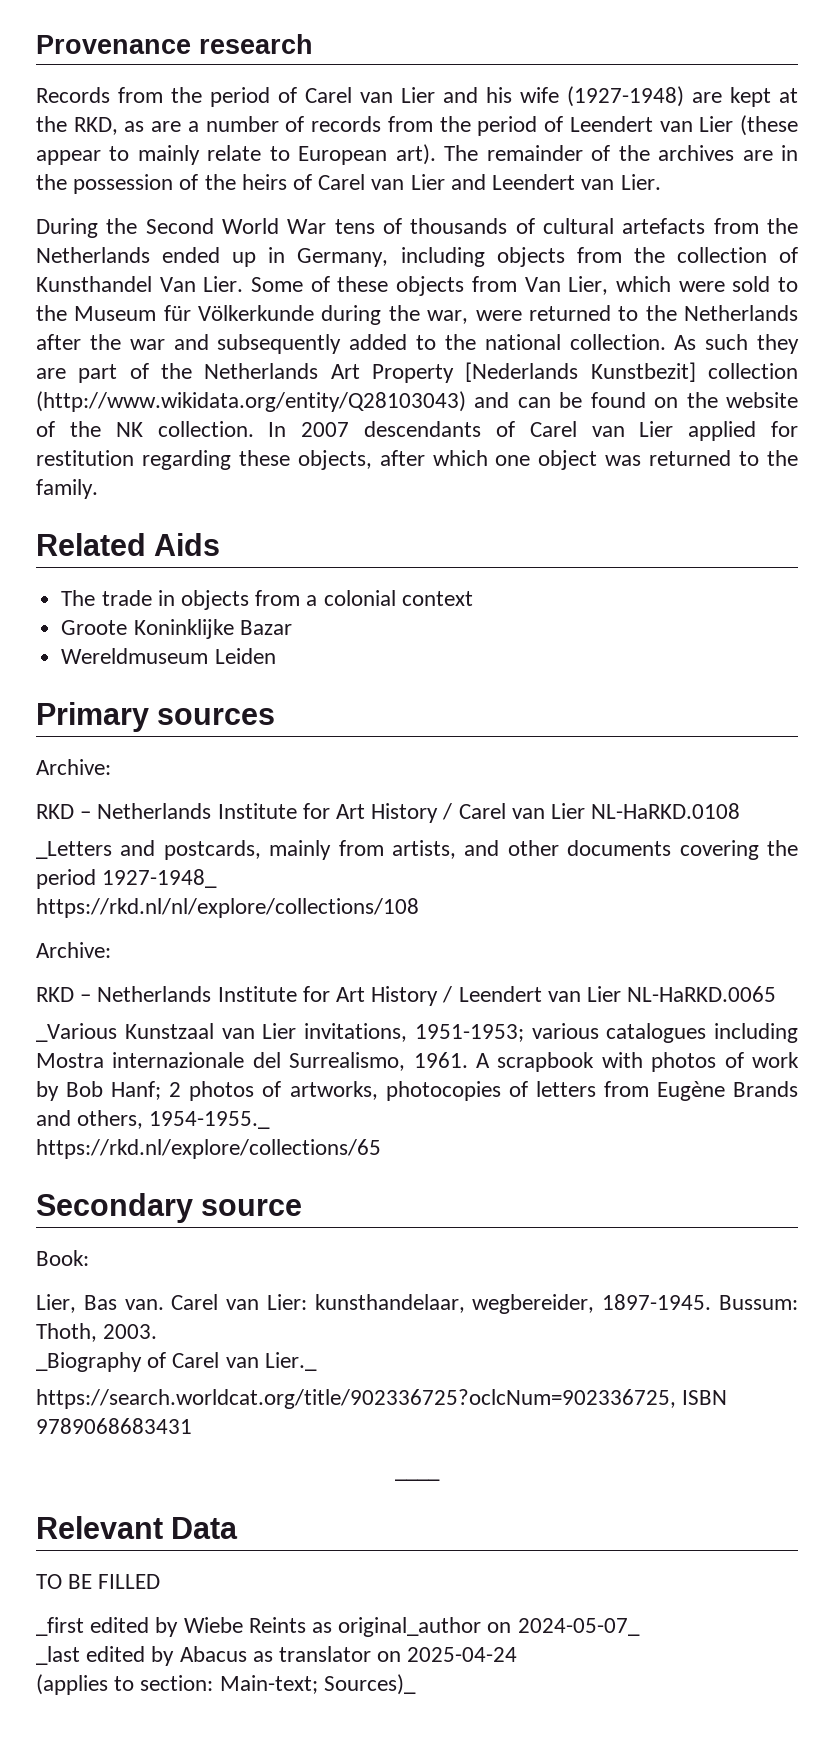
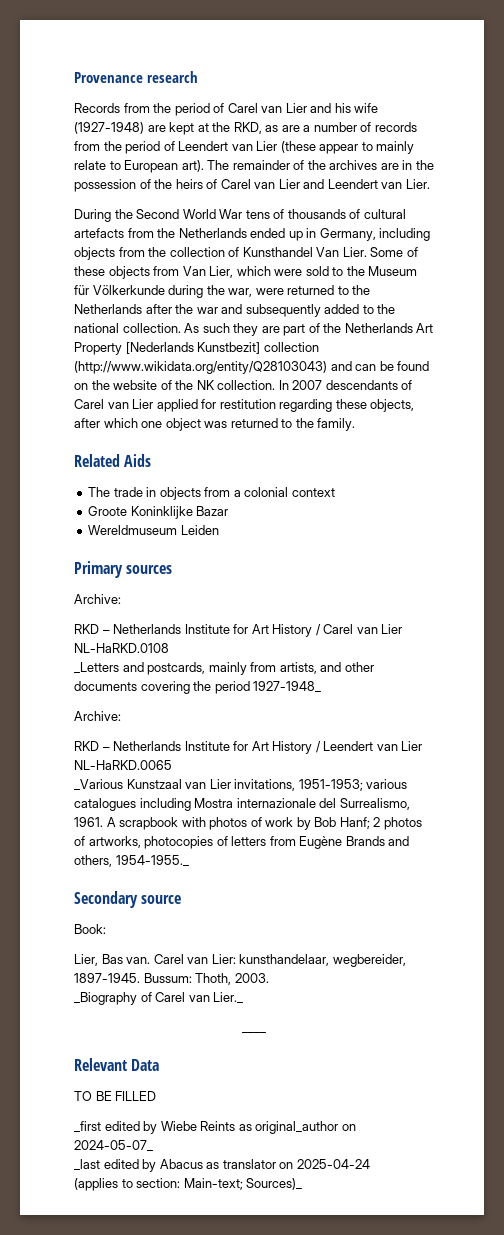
- https://rkd.nl/nl/explore/collections/108
- https://rkd.nl/explore/collections/65
- https://search.worldcat.org/title/902336725?oclcNum=902336725, ISBN 9789068683431

